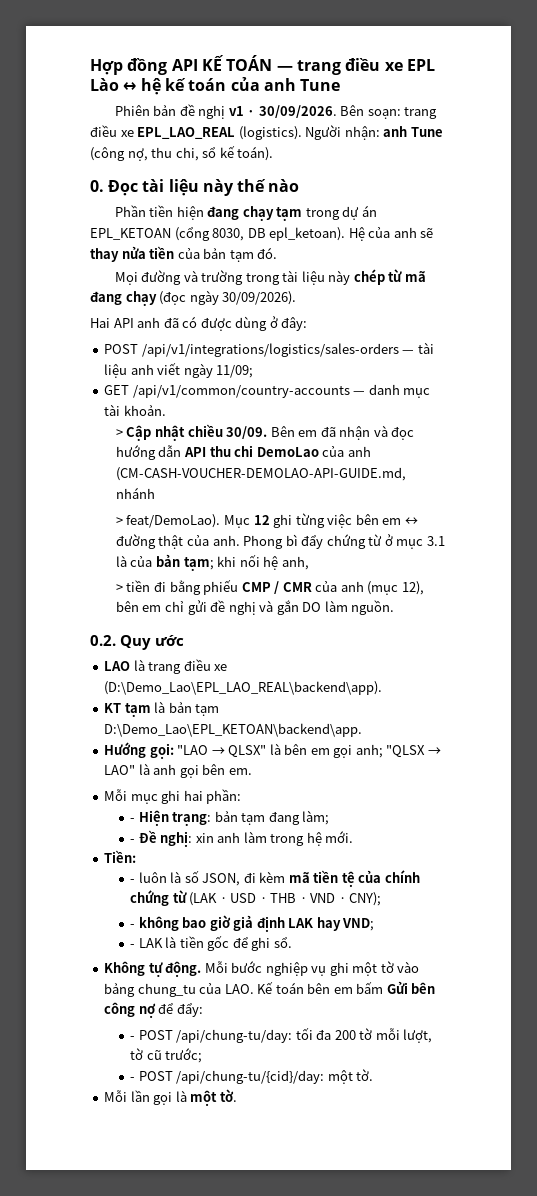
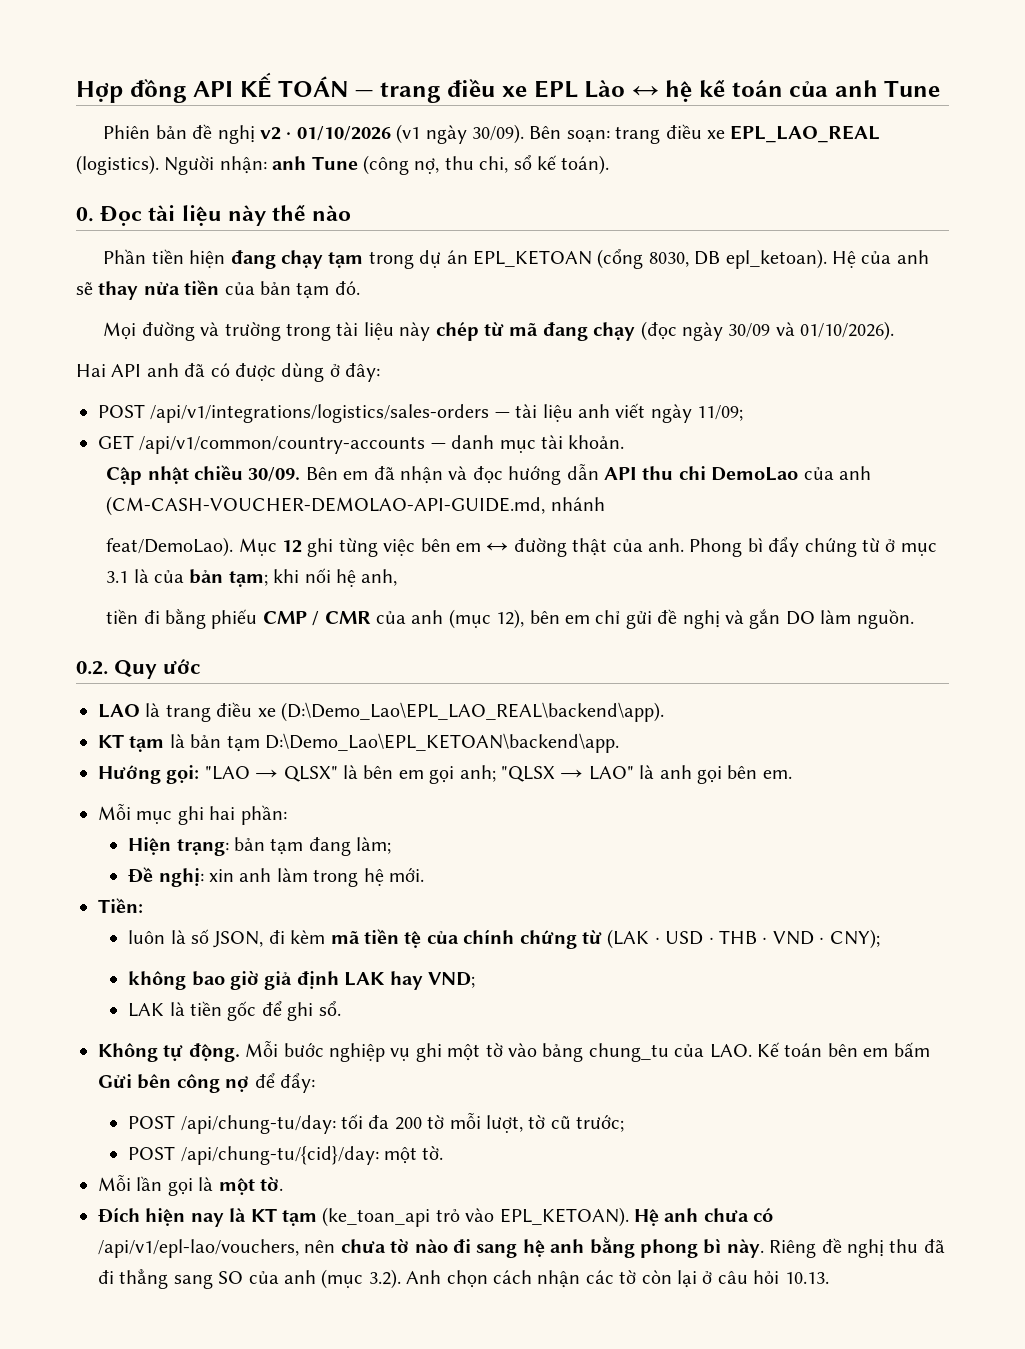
- Phiên bản đề nghị v1 · 30/09/2026.
+ Phiên bản đề nghị v2 · 01/10/2026 (v1 ngày 30/09).
- Mọi đường và trường trong tài liệu này chép từ mã đang chạy (đọc ngày 30/09/2026).
+ Mọi đường và trường trong tài liệu này chép từ mã đang chạy (đọc ngày 30/09 và 01/10/2026).
- > Cập nhật chiều 30/09.
+ Cập nhật chiều 30/09.
- > feat/DemoLao).
+ feat/DemoLao).
- > tiền đi bằng phiếu CMP / CMR của anh (mục 12), bên em chỉ gửi đề nghị và gắn DO làm nguồn.
+ tiền đi bằng phiếu CMP / CMR của anh (mục 12), bên em chỉ gửi đề nghị và gắn DO làm nguồn.
- - Hiện trạng: bản tạm đang làm;
+ Hiện trạng: bản tạm đang làm;
- - Đề nghị: xin anh làm trong hệ mới.
+ Đề nghị: xin anh làm trong hệ mới.
- - luôn là số JSON, đi kèm mã tiền tệ của chính chứng từ (LAK · USD · THB · VND · CNY);
+ luôn là số JSON, đi kèm mã tiền tệ của chính chứng từ (LAK · USD · THB · VND · CNY);
- - không bao giờ giả định LAK hay VND;
+ không bao giờ giả định LAK hay VND;
- - LAK là tiền gốc để ghi sổ.
+ LAK là tiền gốc để ghi sổ.
- - POST /api/chung-tu/day: tối đa 200 tờ mỗi lượt, tờ cũ trước;
+ POST /api/chung-tu/day: tối đa 200 tờ mỗi lượt, tờ cũ trước;
- - POST /api/chung-tu/{cid}/day: một tờ.
+ POST /api/chung-tu/{cid}/day: một tờ.
+ Đích hiện nay là KT tạm (ke_toan_api trỏ vào EPL_KETOAN). Hệ anh chưa có /api/v1/epl-lao/vouchers, nên chưa tờ nào đi sang hệ anh bằng phong bì này. Riêng đề nghị thu đã đi thẳng sang SO của anh (mục 3.2). Anh chọn cách nhận các tờ còn lại ở câu hỏi 10.13.

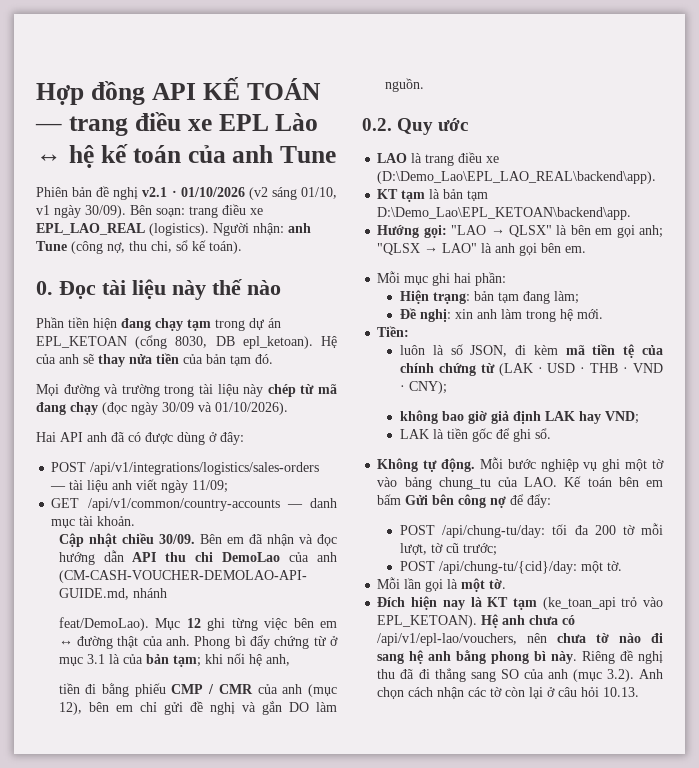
- Phiên bản đề nghị v2 · 01/10/2026 (v1 ngày 30/09).
+ Phiên bản đề nghị v2.1 · 01/10/2026 (v2 sáng 01/10, v1 ngày 30/09).

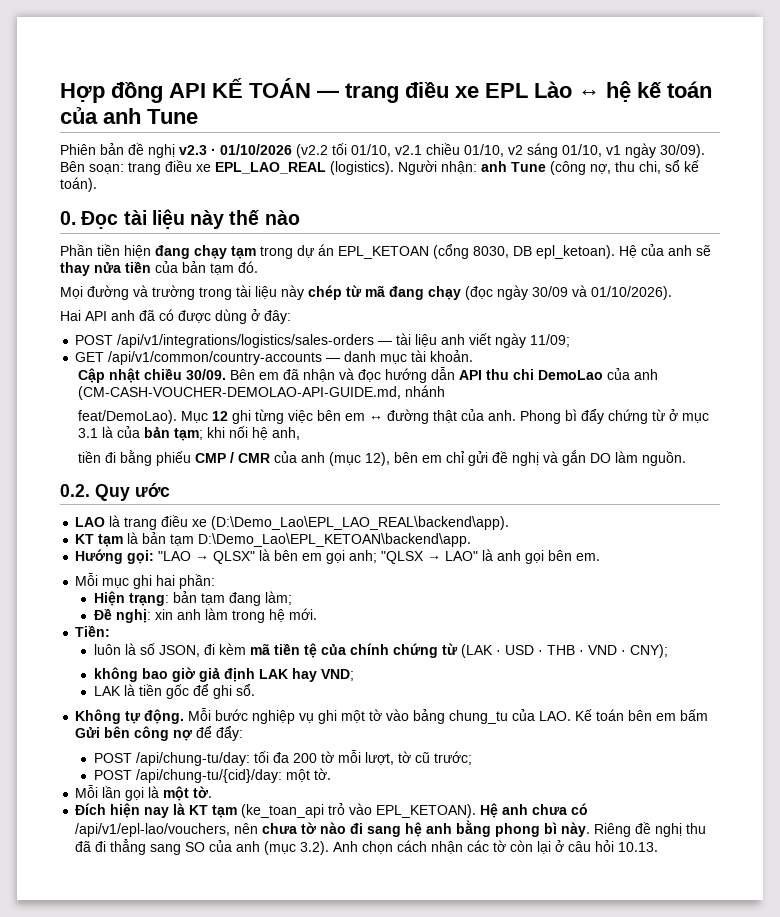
- Phiên bản đề nghị v2.1 · 01/10/2026 (v2 sáng 01/10, v1 ngày 30/09).
+ Phiên bản đề nghị v2.3 · 01/10/2026 (v2.2 tối 01/10, v2.1 chiều 01/10, v2 sáng 01/10, v1 ngày 30/09).

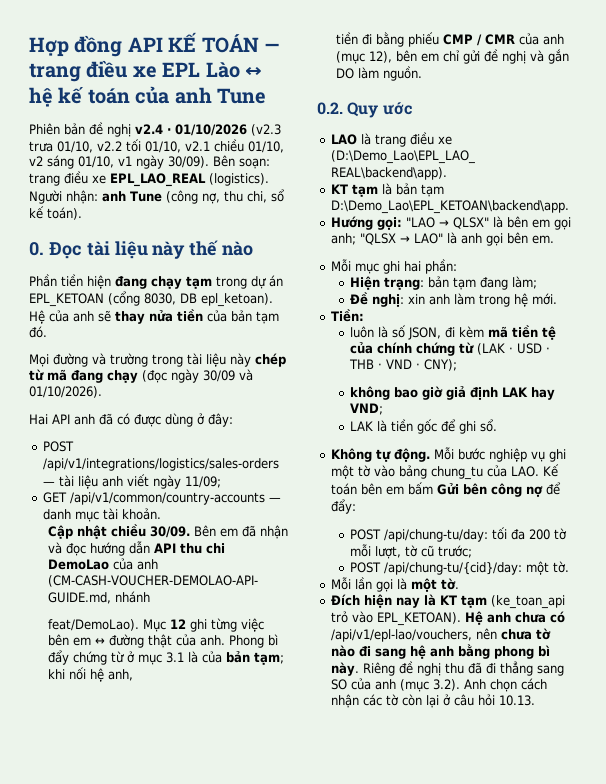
- Phiên bản đề nghị v2.3 · 01/10/2026 (v2.2 tối 01/10, v2.1 chiều 01/10, v2 sáng 01/10, v1 ngày 30/09).
+ Phiên bản đề nghị v2.4 · 01/10/2026 (v2.3 trưa 01/10, v2.2 tối 01/10, v2.1 chiều 01/10, v2 sáng 01/10, v1 ngày 30/09).

